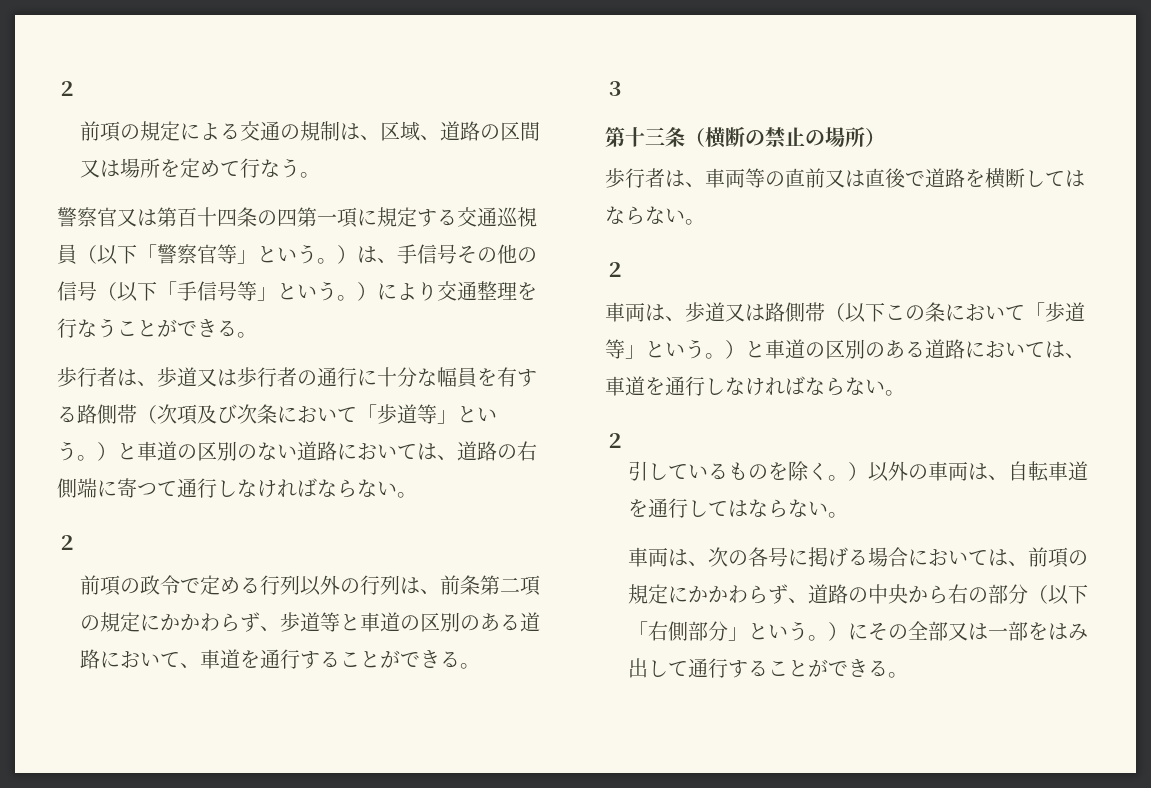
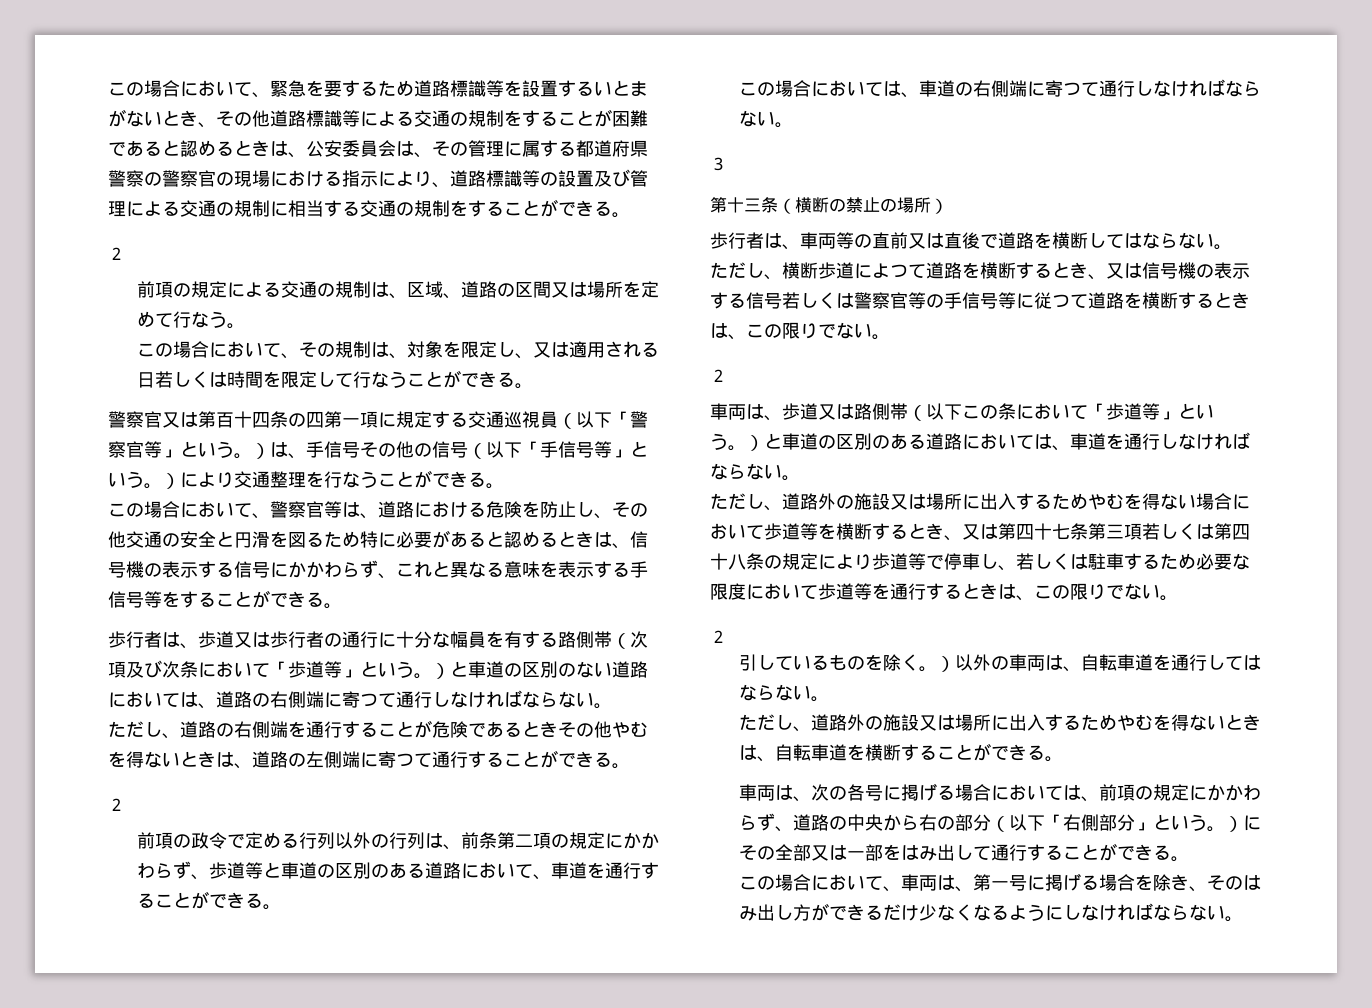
+ この場合において、緊急を要するため道路標識等を設置するいとまがないとき、その他道路標識等による交通の規制をすることが困難であると認めるときは、公安委員会は、その管理に属する都道府県警察の警察官の現場における指示により、道路標識等の設置及び管理による交通の規制に相当する交通の規制をすることができる。
+ この場合において、その規制は、対象を限定し、又は適用される日若しくは時間を限定して行なうことができる。
+ この場合において、警察官等は、道路における危険を防止し、その他交通の安全と円滑を図るため特に必要があると認めるときは、信号機の表示する信号にかかわらず、これと異なる意味を表示する手信号等をすることができる。
+ ただし、道路の右側端を通行することが危険であるときその他やむを得ないときは、道路の左側端に寄つて通行することができる。
+ この場合においては、車道の右側端に寄つて通行しなければならない。
+ ただし、横断歩道によつて道路を横断するとき、又は信号機の表示する信号若しくは警察官等の手信号等に従つて道路を横断するときは、この限りでない。
+ ただし、道路外の施設又は場所に出入するためやむを得ない場合において歩道等を横断するとき、又は第四十七条第三項若しくは第四十八条の規定により歩道等で停車し、若しくは駐車するため必要な限度において歩道等を通行するときは、この限りでない。
+ ただし、道路外の施設又は場所に出入するためやむを得ないときは、自転車道を横断することができる。
+ この場合において、車両は、第一号に掲げる場合を除き、そのはみ出し方ができるだけ少なくなるようにしなければならない。

